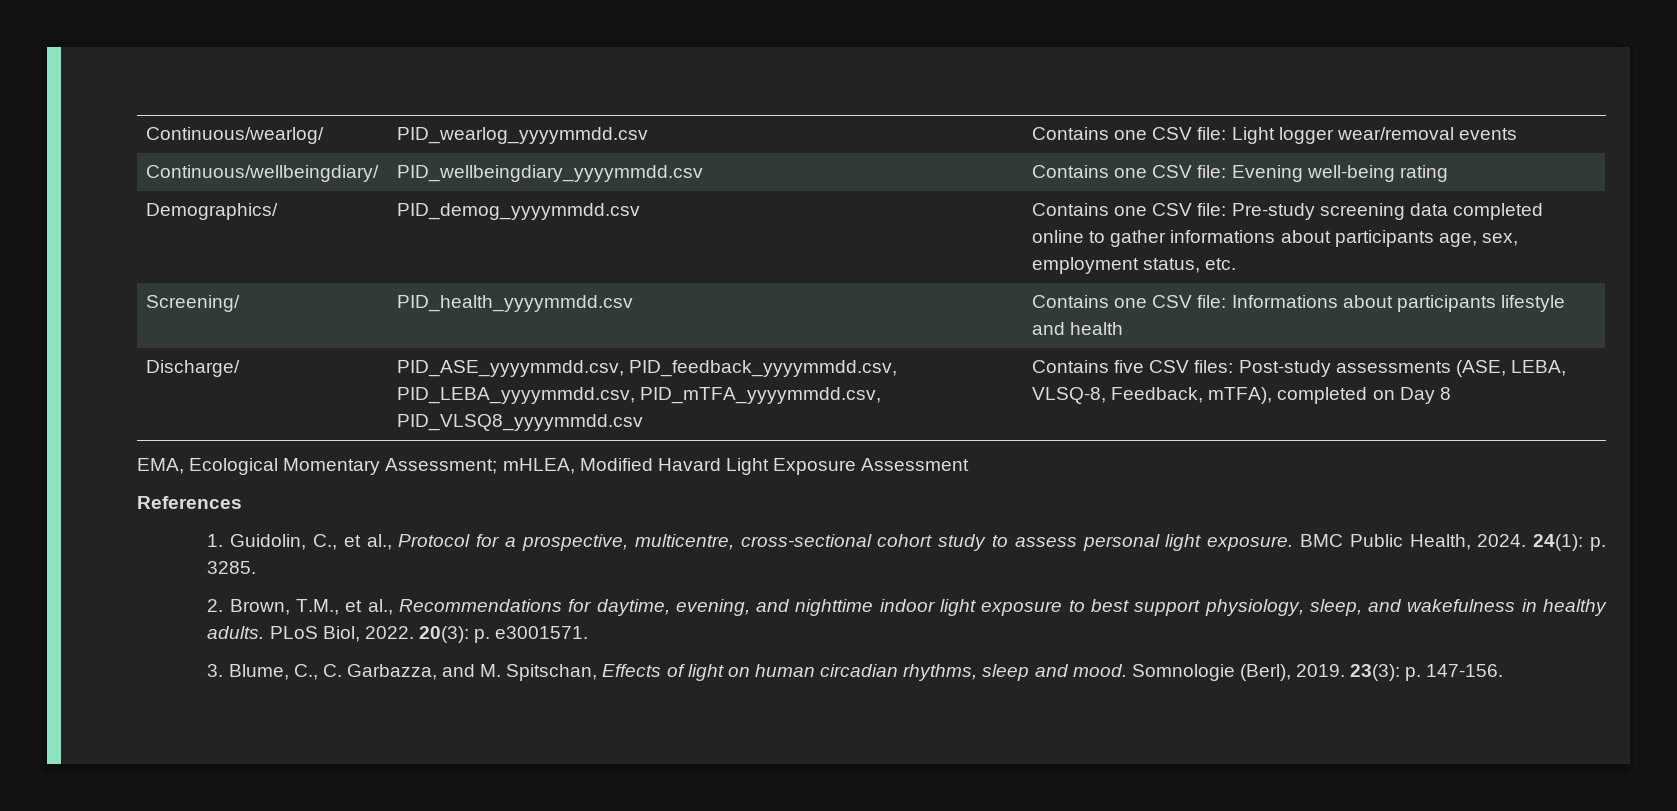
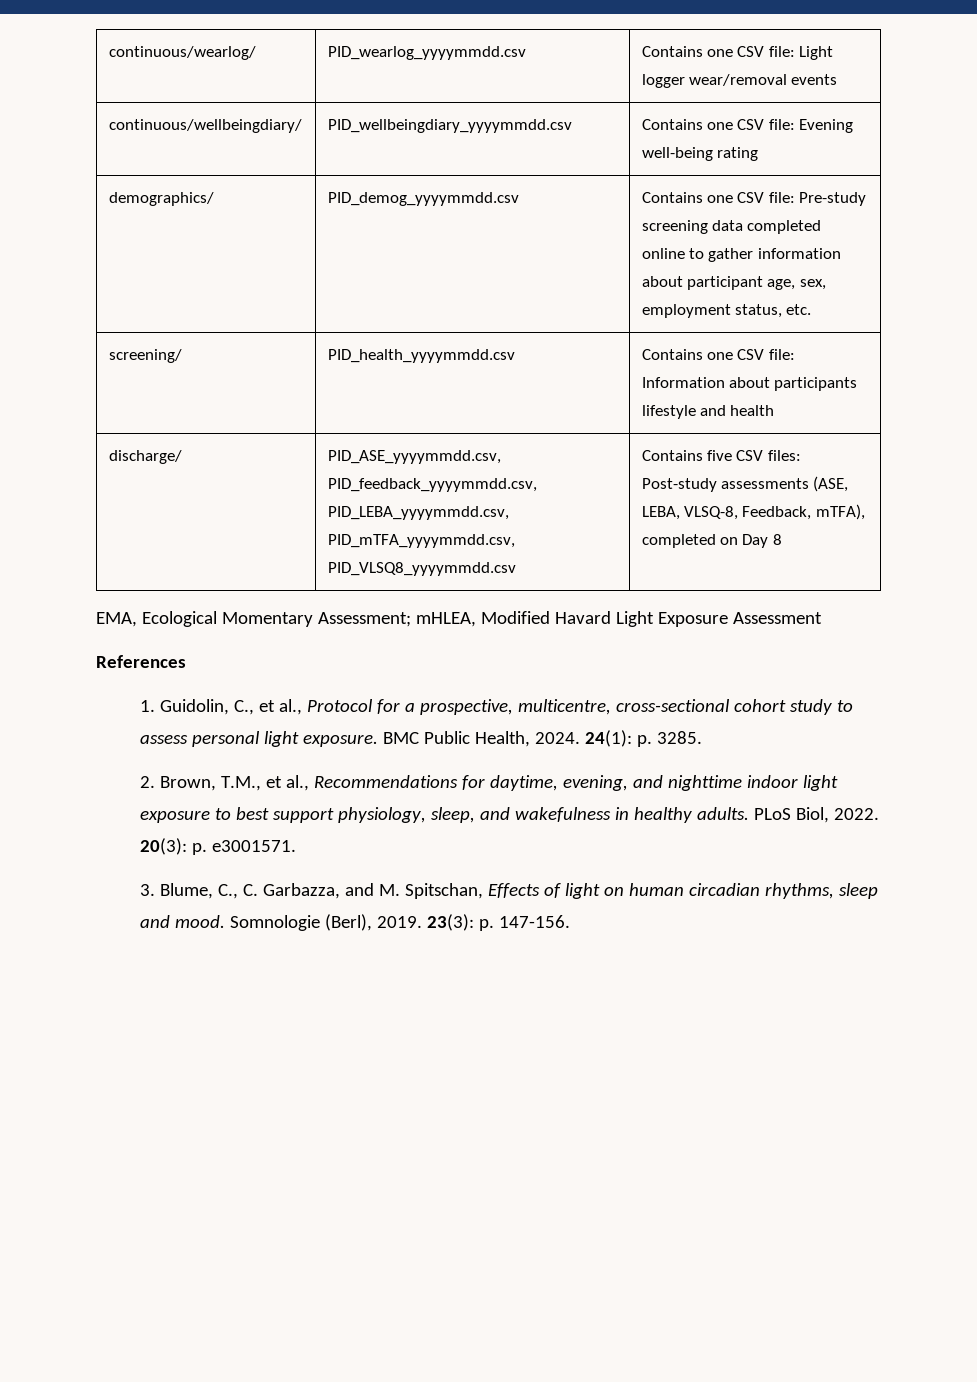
- Continuous/wearlog/ | PID_wearlog_yyyymmdd.csv | Contains one CSV file: Light logger wear/removal events
+ continuous/wearlog/ | PID_wearlog_yyyymmdd.csv | Contains one CSV file: Light logger wear/removal events
- Continuous/wellbeingdiary/ | PID_wellbeingdiary_yyyymmdd.csv | Contains one CSV file: Evening well-being rating
+ continuous/wellbeingdiary/ | PID_wellbeingdiary_yyyymmdd.csv | Contains one CSV file: Evening well-being rating
- Demographics/ | PID_demog_yyyymmdd.csv | Contains one CSV file: Pre-study screening data completed online to gather informations about participants age, sex, employment status, etc.
+ demographics/ | PID_demog_yyyymmdd.csv | Contains one CSV file: Pre-study screening data completed online to gather information about participant age, sex, employment status, etc.
- Screening/ | PID_health_yyyymmdd.csv | Contains one CSV file: Informations about participants lifestyle and health
+ screening/ | PID_health_yyyymmdd.csv | Contains one CSV file: Information about participants lifestyle and health
- Discharge/ | PID_ASE_yyyymmdd.csv, PID_feedback_yyyymmdd.csv, PID_LEBA_yyyymmdd.csv, PID_mTFA_yyyymmdd.csv, PID_VLSQ8_yyyymmdd.csv | Contains five CSV files: Post-study assessments (ASE, LEBA, VLSQ-8, Feedback, mTFA), completed on Day 8
+ discharge/ | PID_ASE_yyyymmdd.csv, PID_feedback_yyyymmdd.csv, PID_LEBA_yyyymmdd.csv, PID_mTFA_yyyymmdd.csv, PID_VLSQ8_yyyymmdd.csv | Contains five CSV files: Post-study assessments (ASE, LEBA, VLSQ-8, Feedback, mTFA), completed on Day 8

